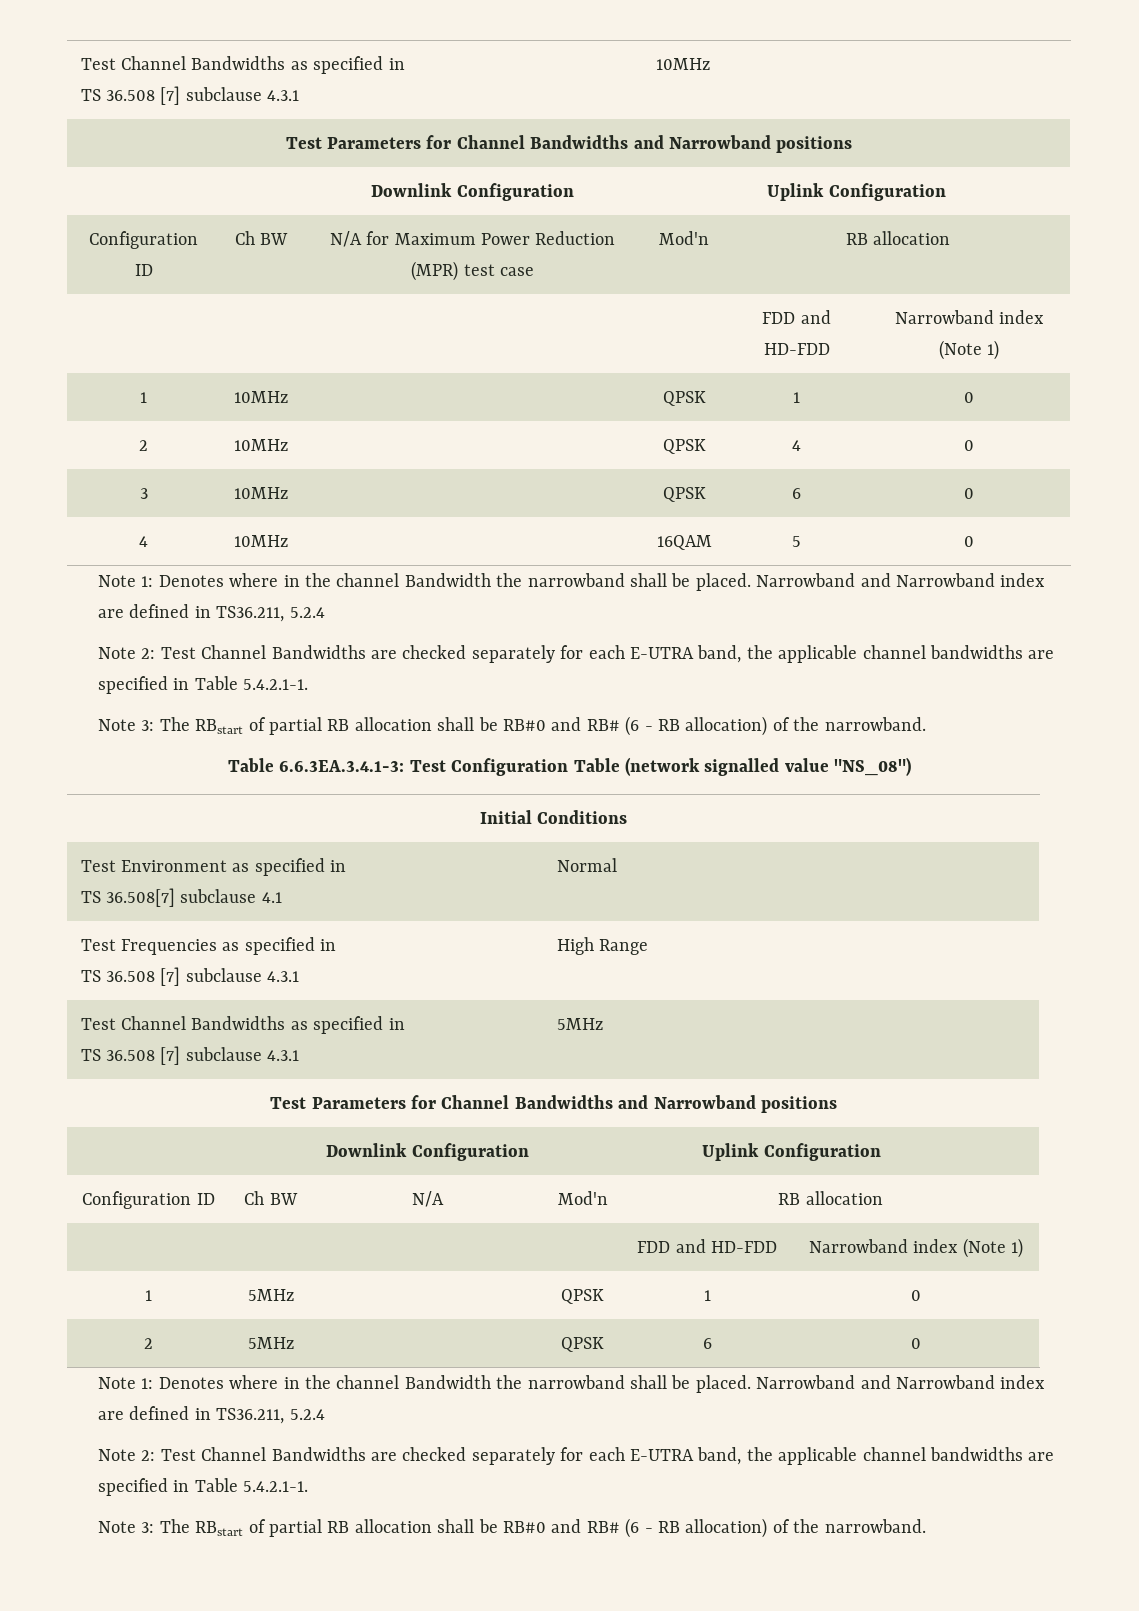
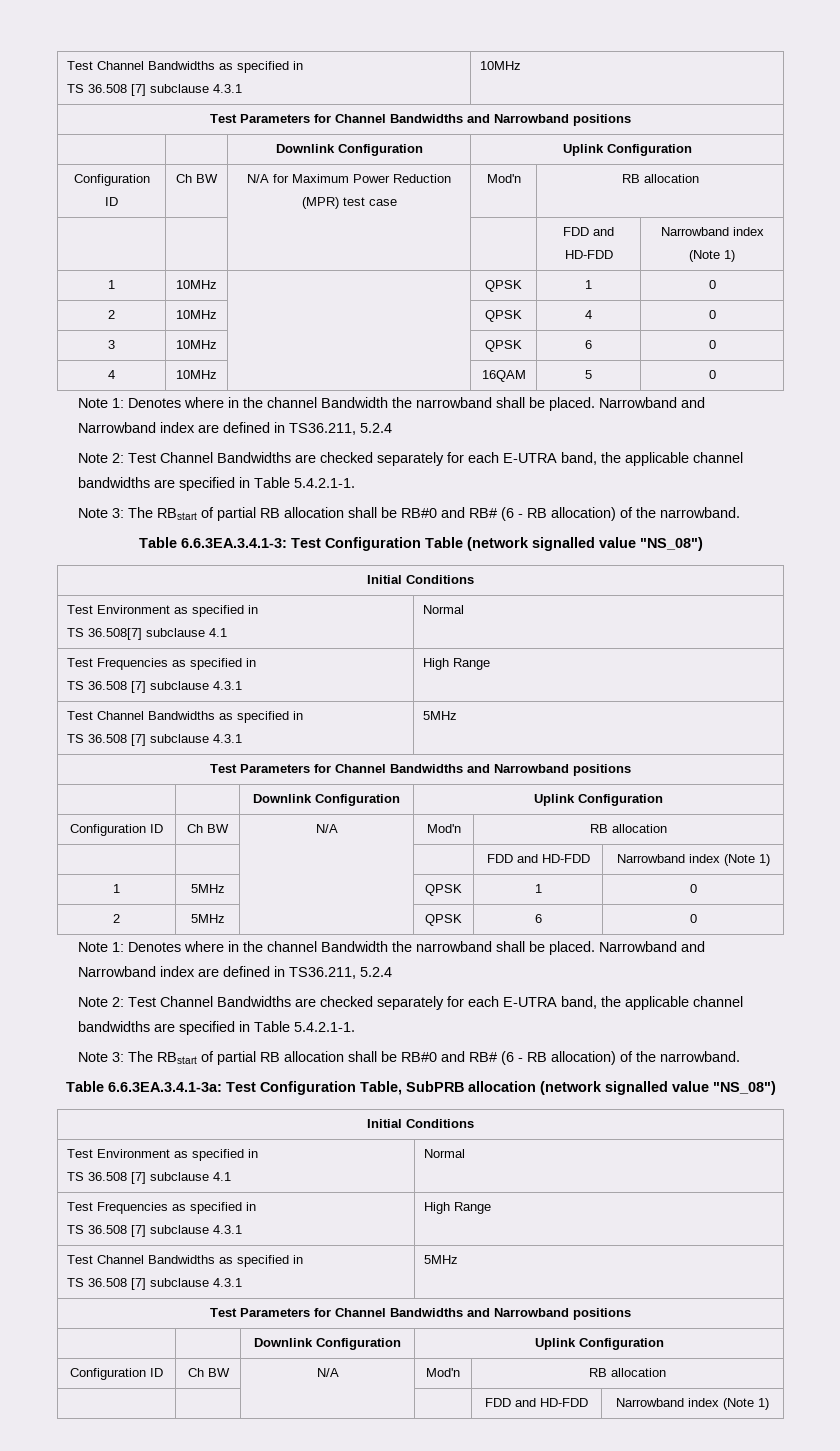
+ Table 6.6.3EA.3.4.1-3a: Test Configuration Table, SubPRB allocation (network signalled value "NS_08")
+ Initial Conditions
+ Test Environment as specified in
+ TS 36.508 [7] subclause 4.1 | Normal
+ Test Frequencies as specified in
+ TS 36.508 [7] subclause 4.3.1 | High Range
+ Test Channel Bandwidths as specified in
+ TS 36.508 [7] subclause 4.3.1 | 5MHz
+ Test Parameters for Channel Bandwidths and Narrowband positions
+ | | Downlink Configuration | Uplink Configuration
+ Configuration ID | Ch BW | N/A | Mod'n | RB allocation
+ | | | | FDD and HD-FDD | Narrowband index (Note 1)

